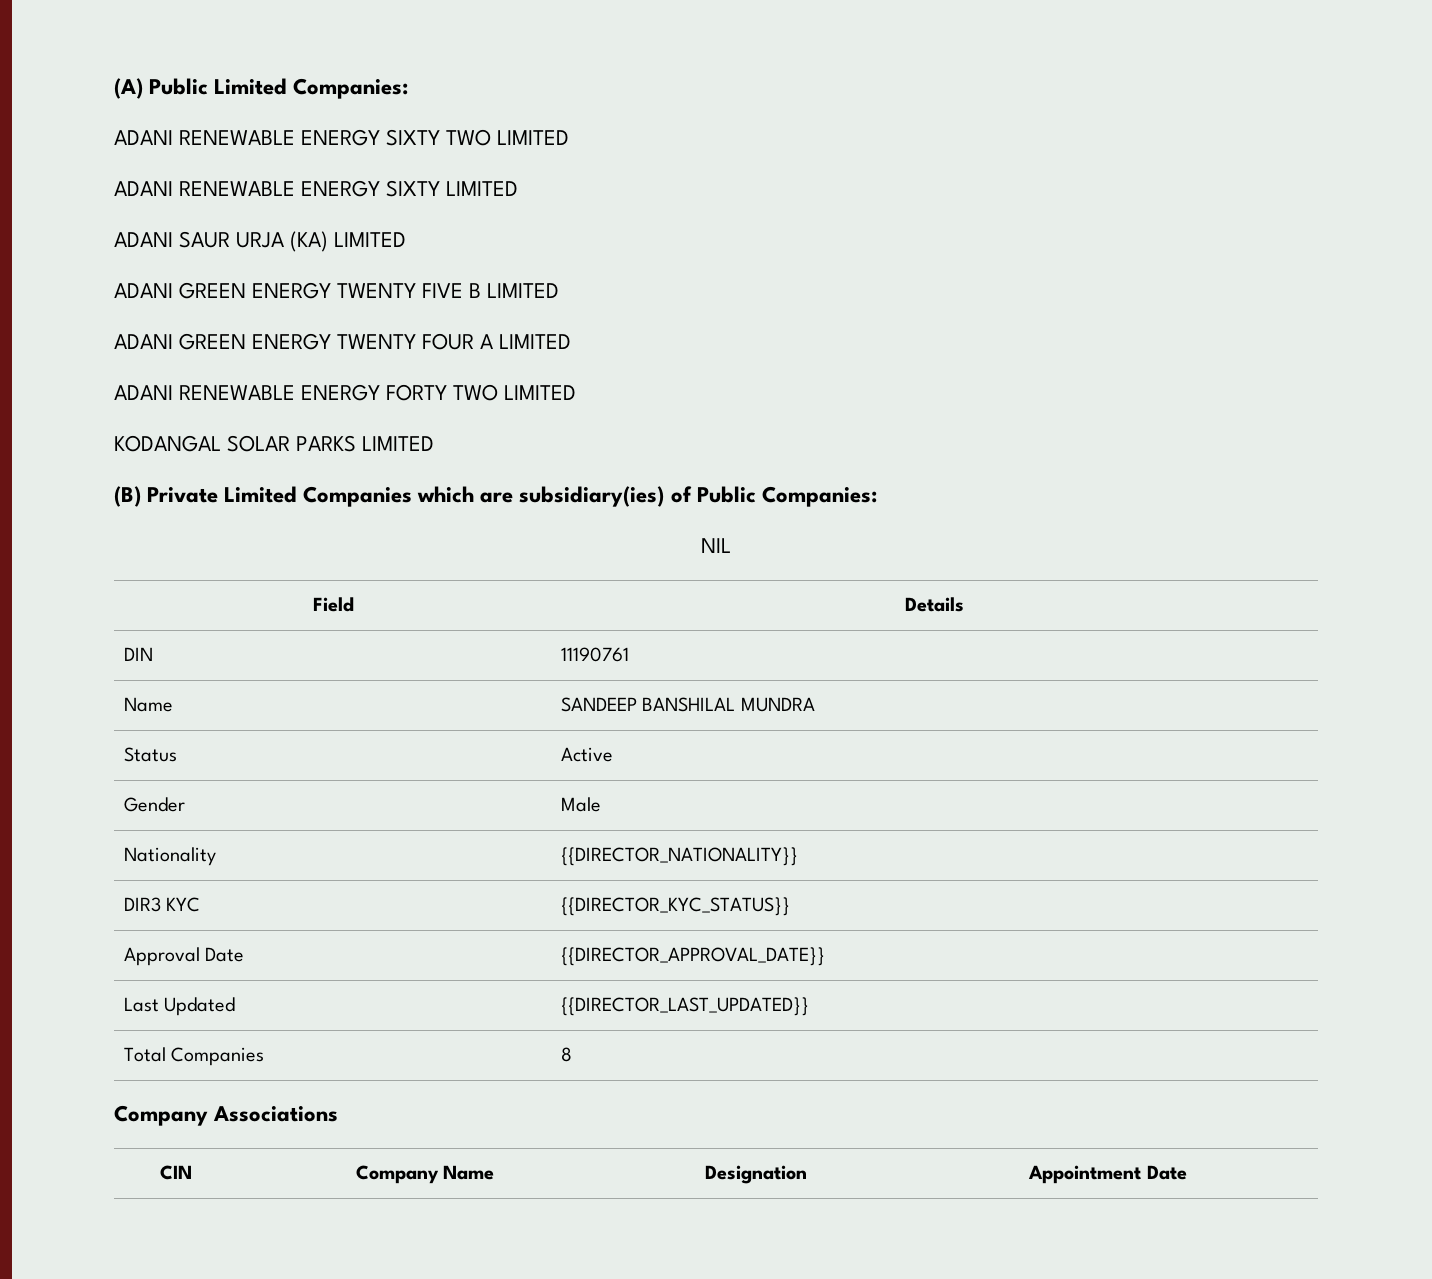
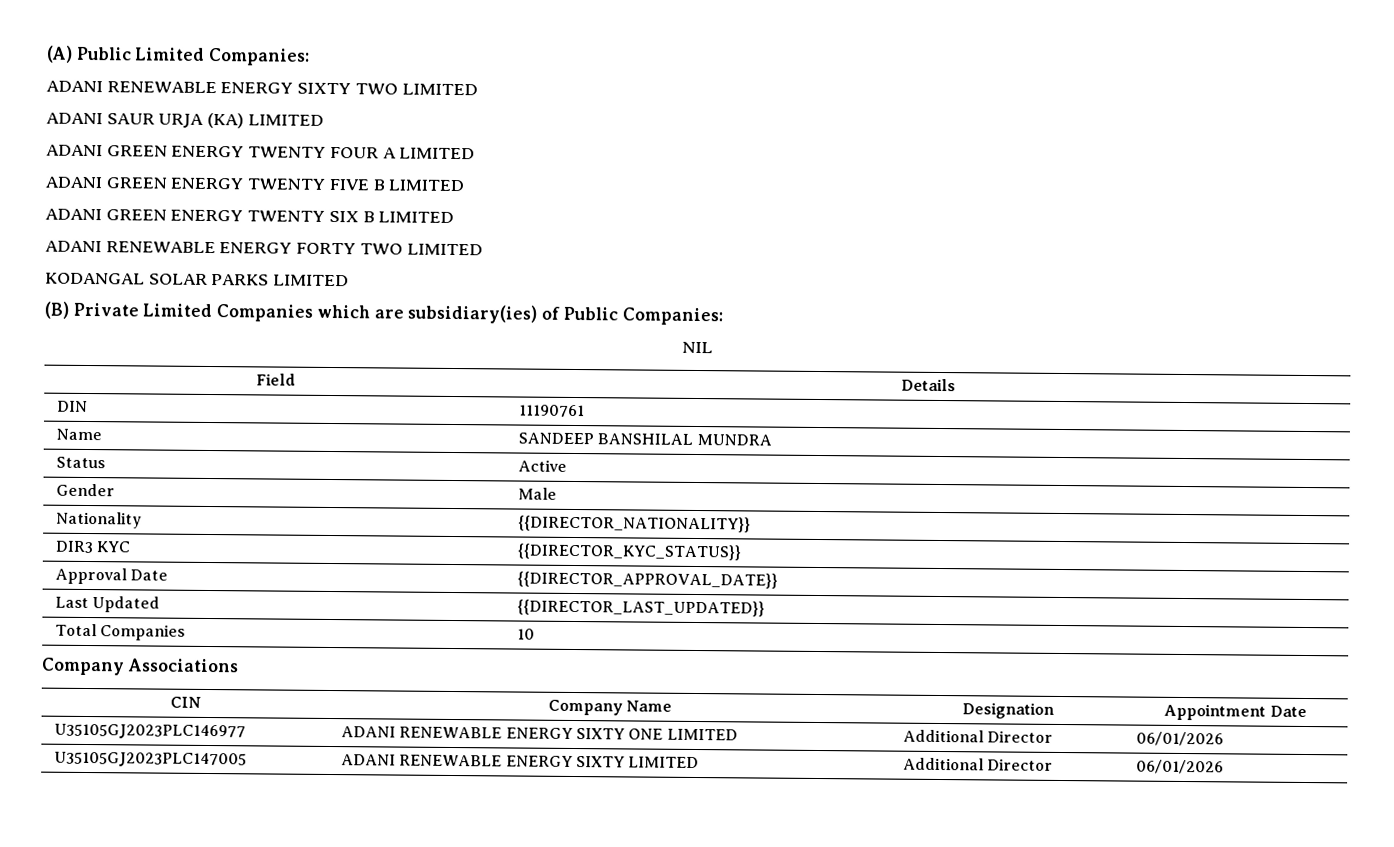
- ADANI RENEWABLE ENERGY SIXTY LIMITED
  ADANI SAUR URJA (KA) LIMITED
+ ADANI GREEN ENERGY TWENTY FOUR A LIMITED
- ADANI GREEN ENERGY TWENTY FOUR A LIMITED
+ ADANI GREEN ENERGY TWENTY SIX B LIMITED
- Total Companies | 8
+ Total Companies | 10
+ U35105GJ2023PLC146977 | ADANI RENEWABLE ENERGY SIXTY ONE LIMITED | Additional Director | 06/01/2026
+ U35105GJ2023PLC147005 | ADANI RENEWABLE ENERGY SIXTY LIMITED | Additional Director | 06/01/2026

